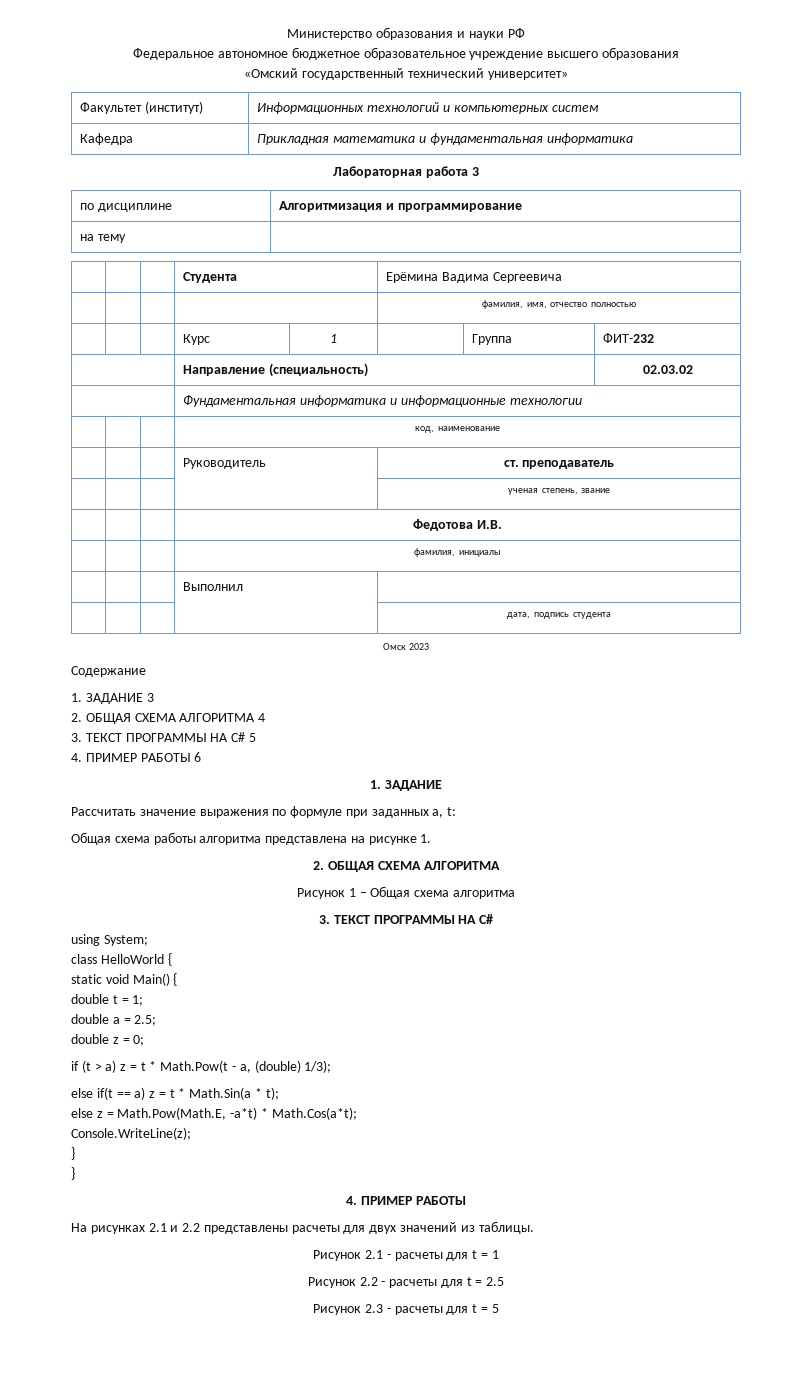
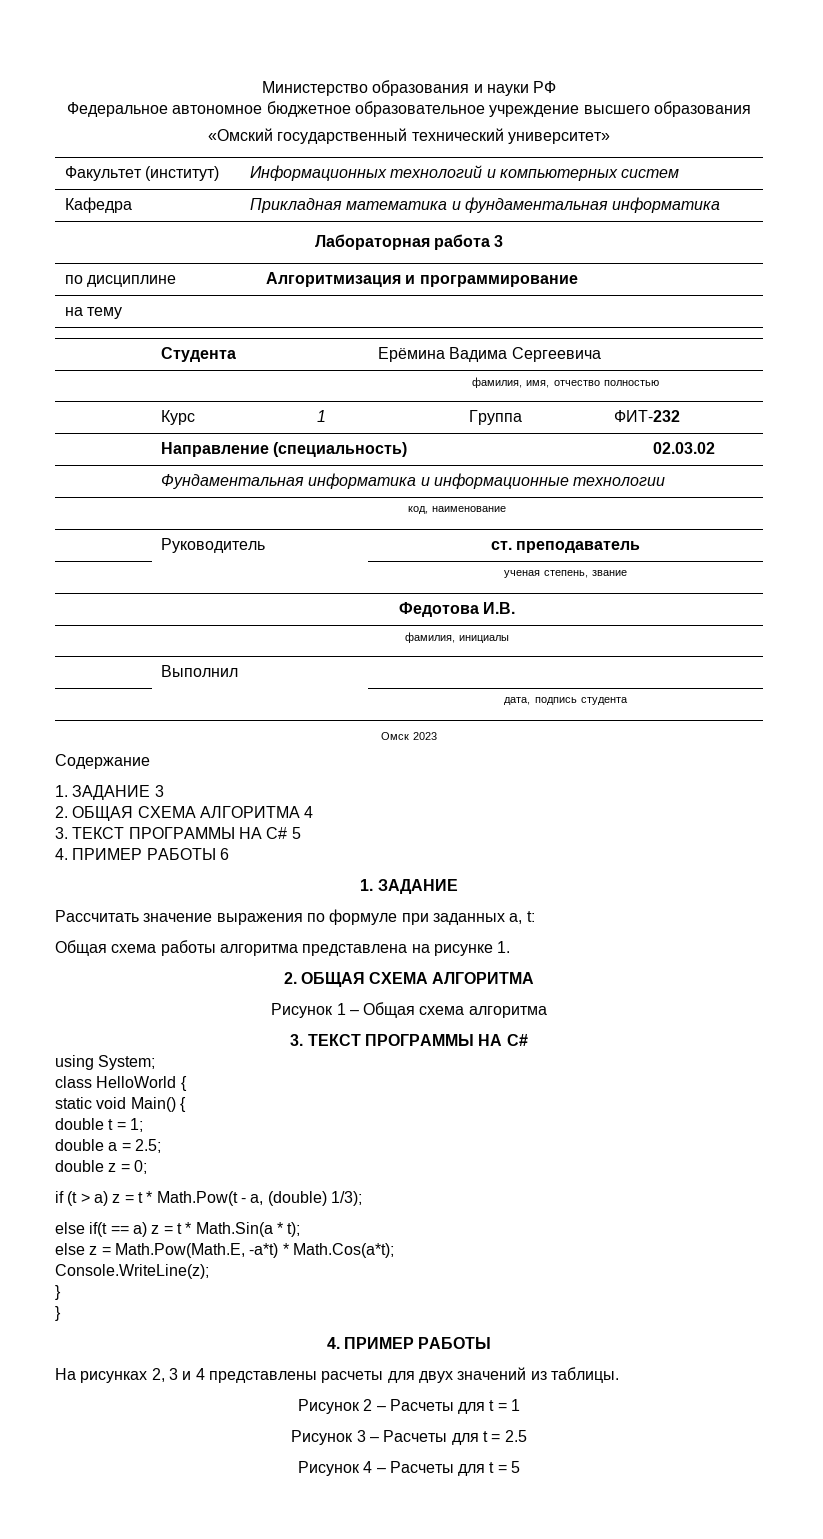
- На рисунках 2.1 и 2.2 представлены расчеты для двух значений из таблицы.
+ На рисунках 2, 3 и 4 представлены расчеты для двух значений из таблицы.
- Рисунок 2.1 - расчеты для t = 1
+ Рисунок 2 – Расчеты для t = 1
- Рисунок 2.2 - расчеты для t = 2.5
+ Рисунок 3 – Расчеты для t = 2.5
- Рисунок 2.3 - расчеты для t = 5
+ Рисунок 4 – Расчеты для t = 5

